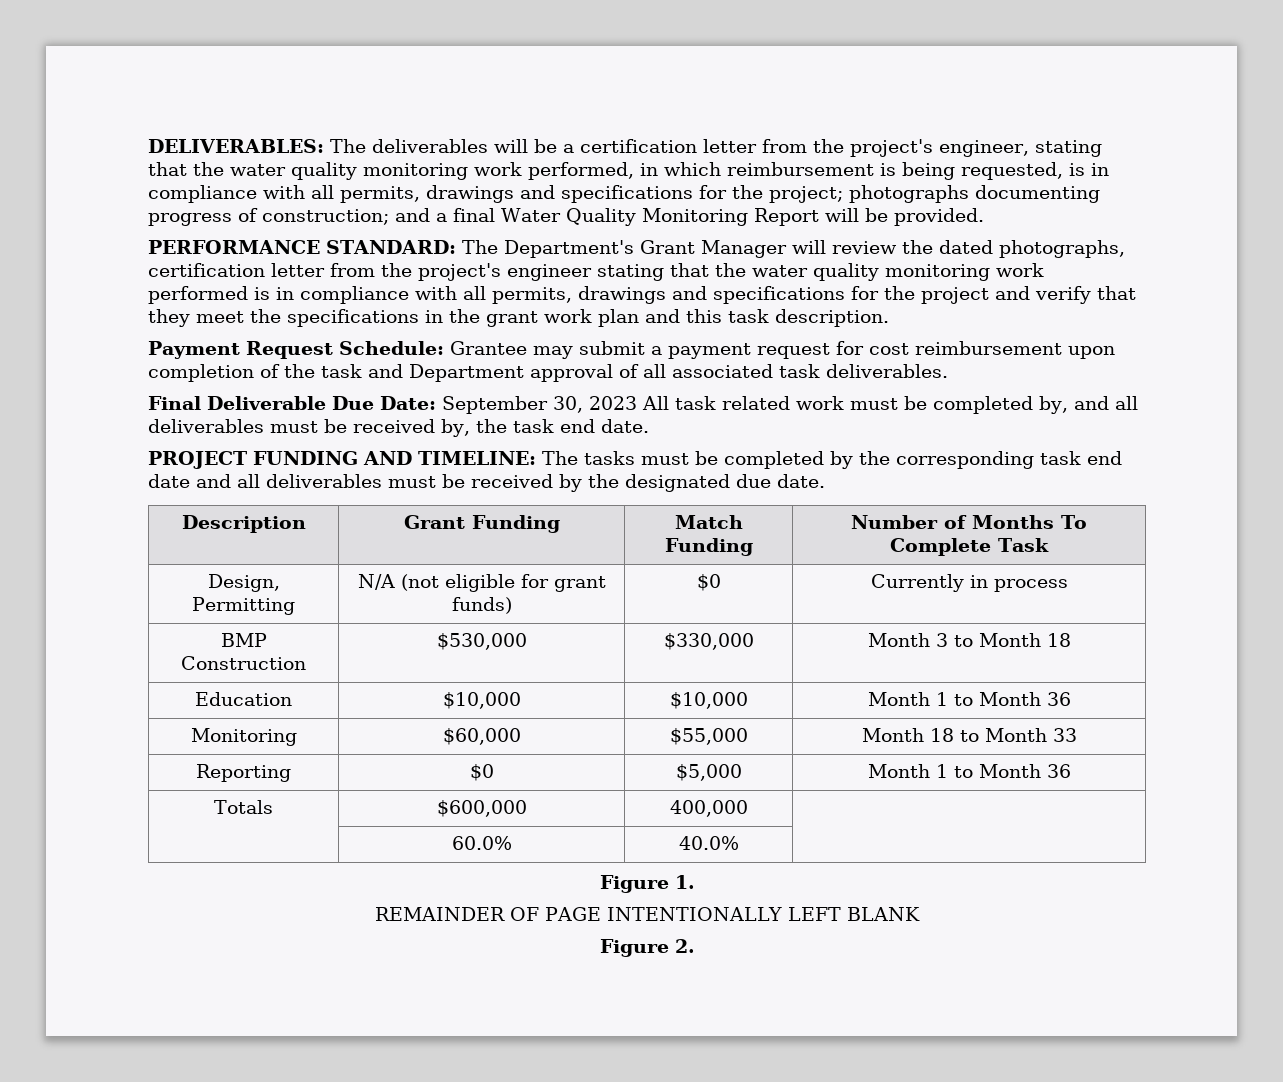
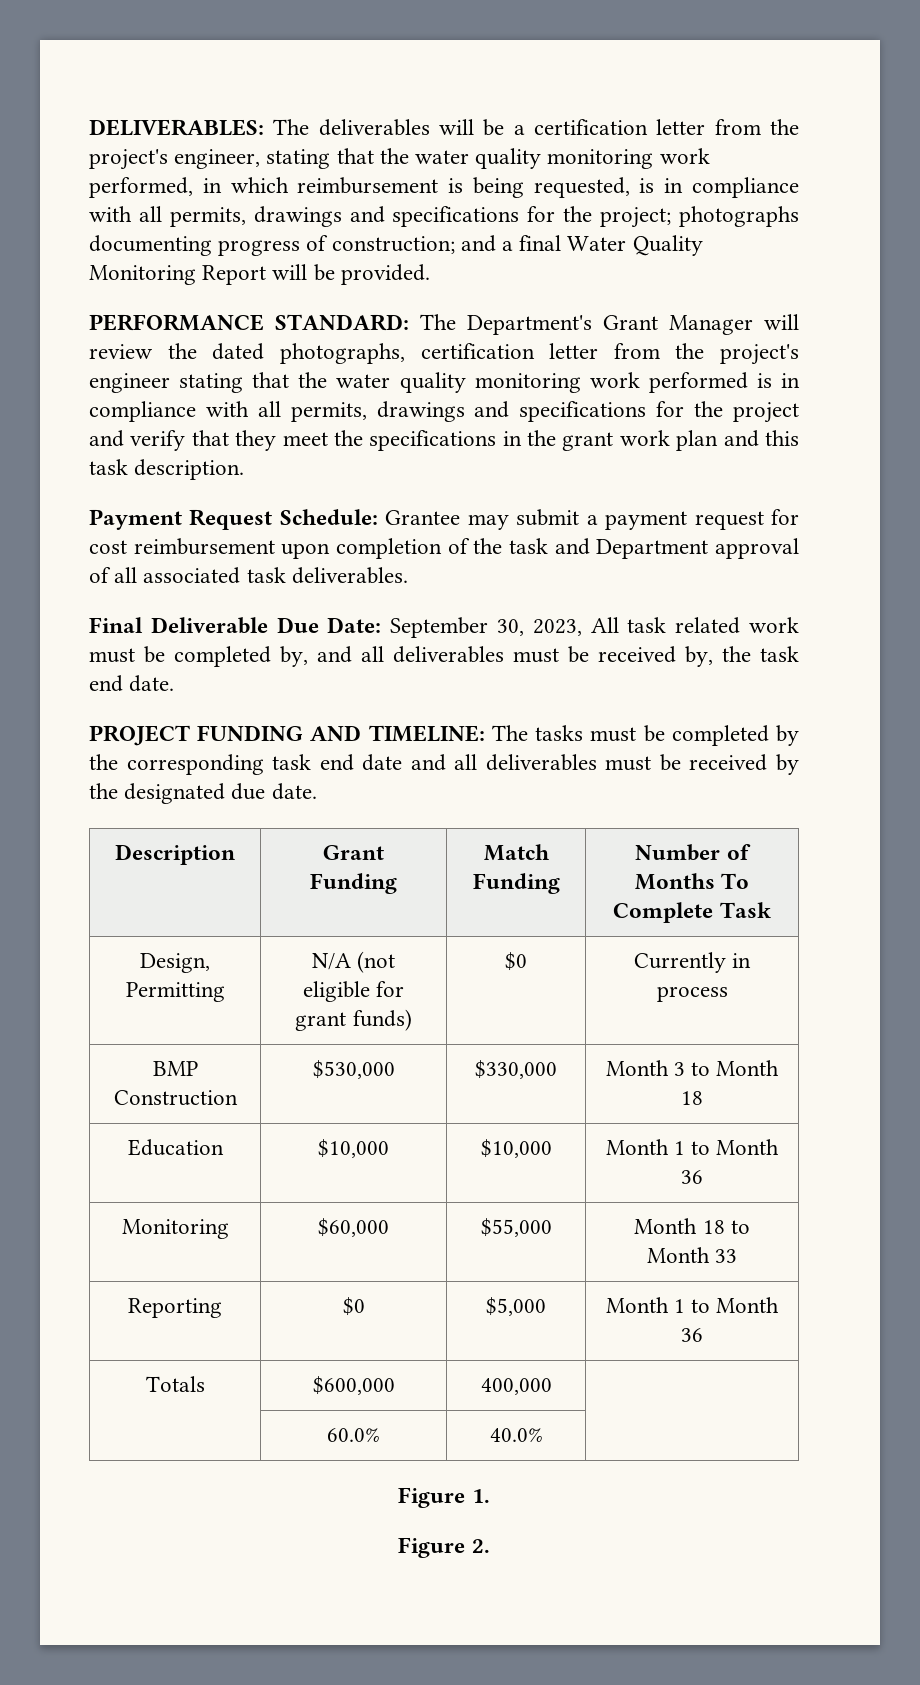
- Final Deliverable Due Date: September 30, 2023 All task related work must be completed by, and all deliverables must be received by, the task end date.
+ Final Deliverable Due Date: September 30, 2023, All task related work must be completed by, and all deliverables must be received by, the task end date.
- REMAINDER OF PAGE INTENTIONALLY LEFT BLANK

